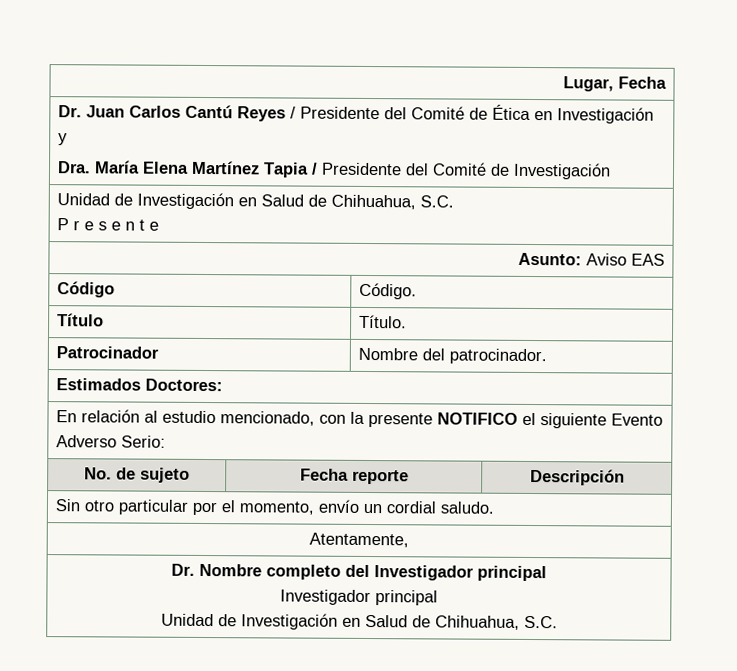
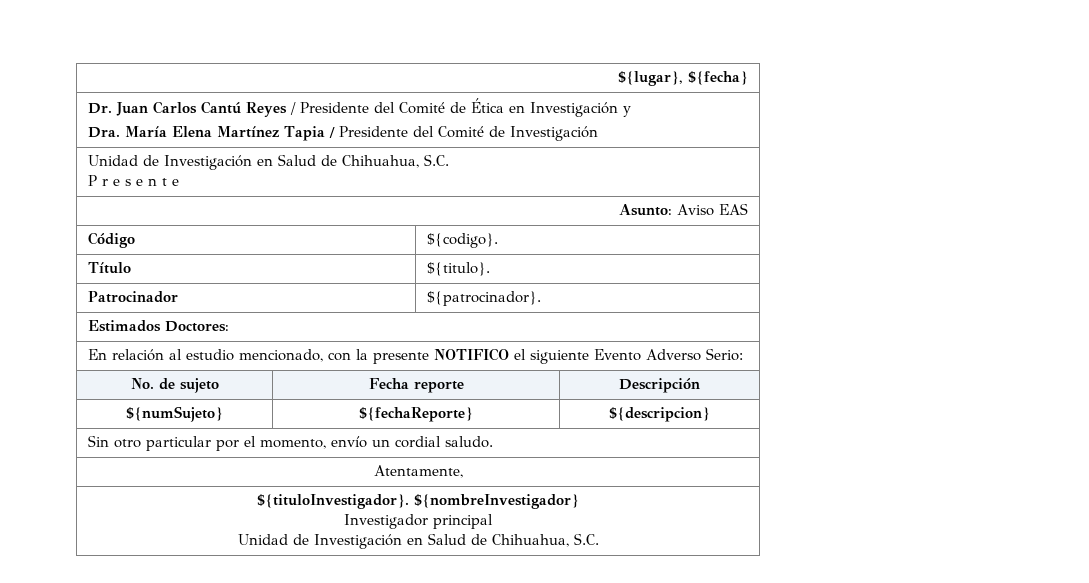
- Lugar, Fecha
+ ${lugar}, ${fecha}
- Código | Código.
+ Código | ${codigo}.
- Título | Título.
+ Título | ${titulo}.
- Patrocinador | Nombre del patrocinador.
+ Patrocinador | ${patrocinador}.
+ ${numSujeto} | ${fechaReporte} | ${descripcion}
- Dr. Nombre completo del Investigador principal
+ ${tituloInvestigador}. ${nombreInvestigador}

